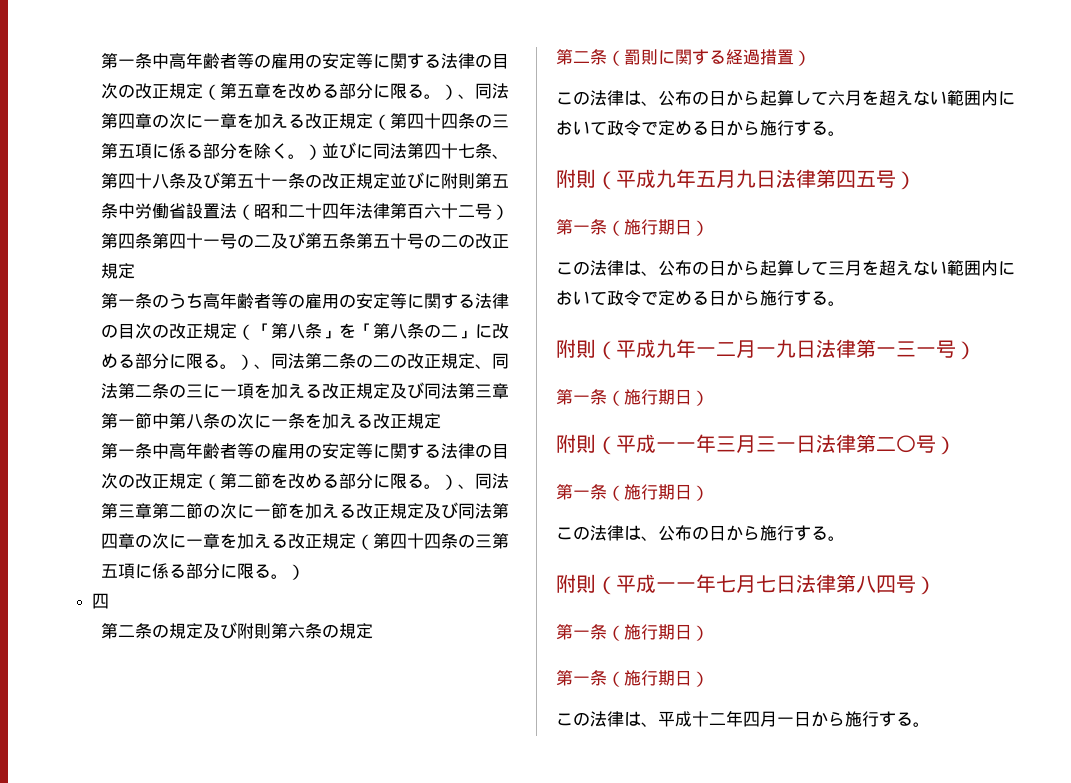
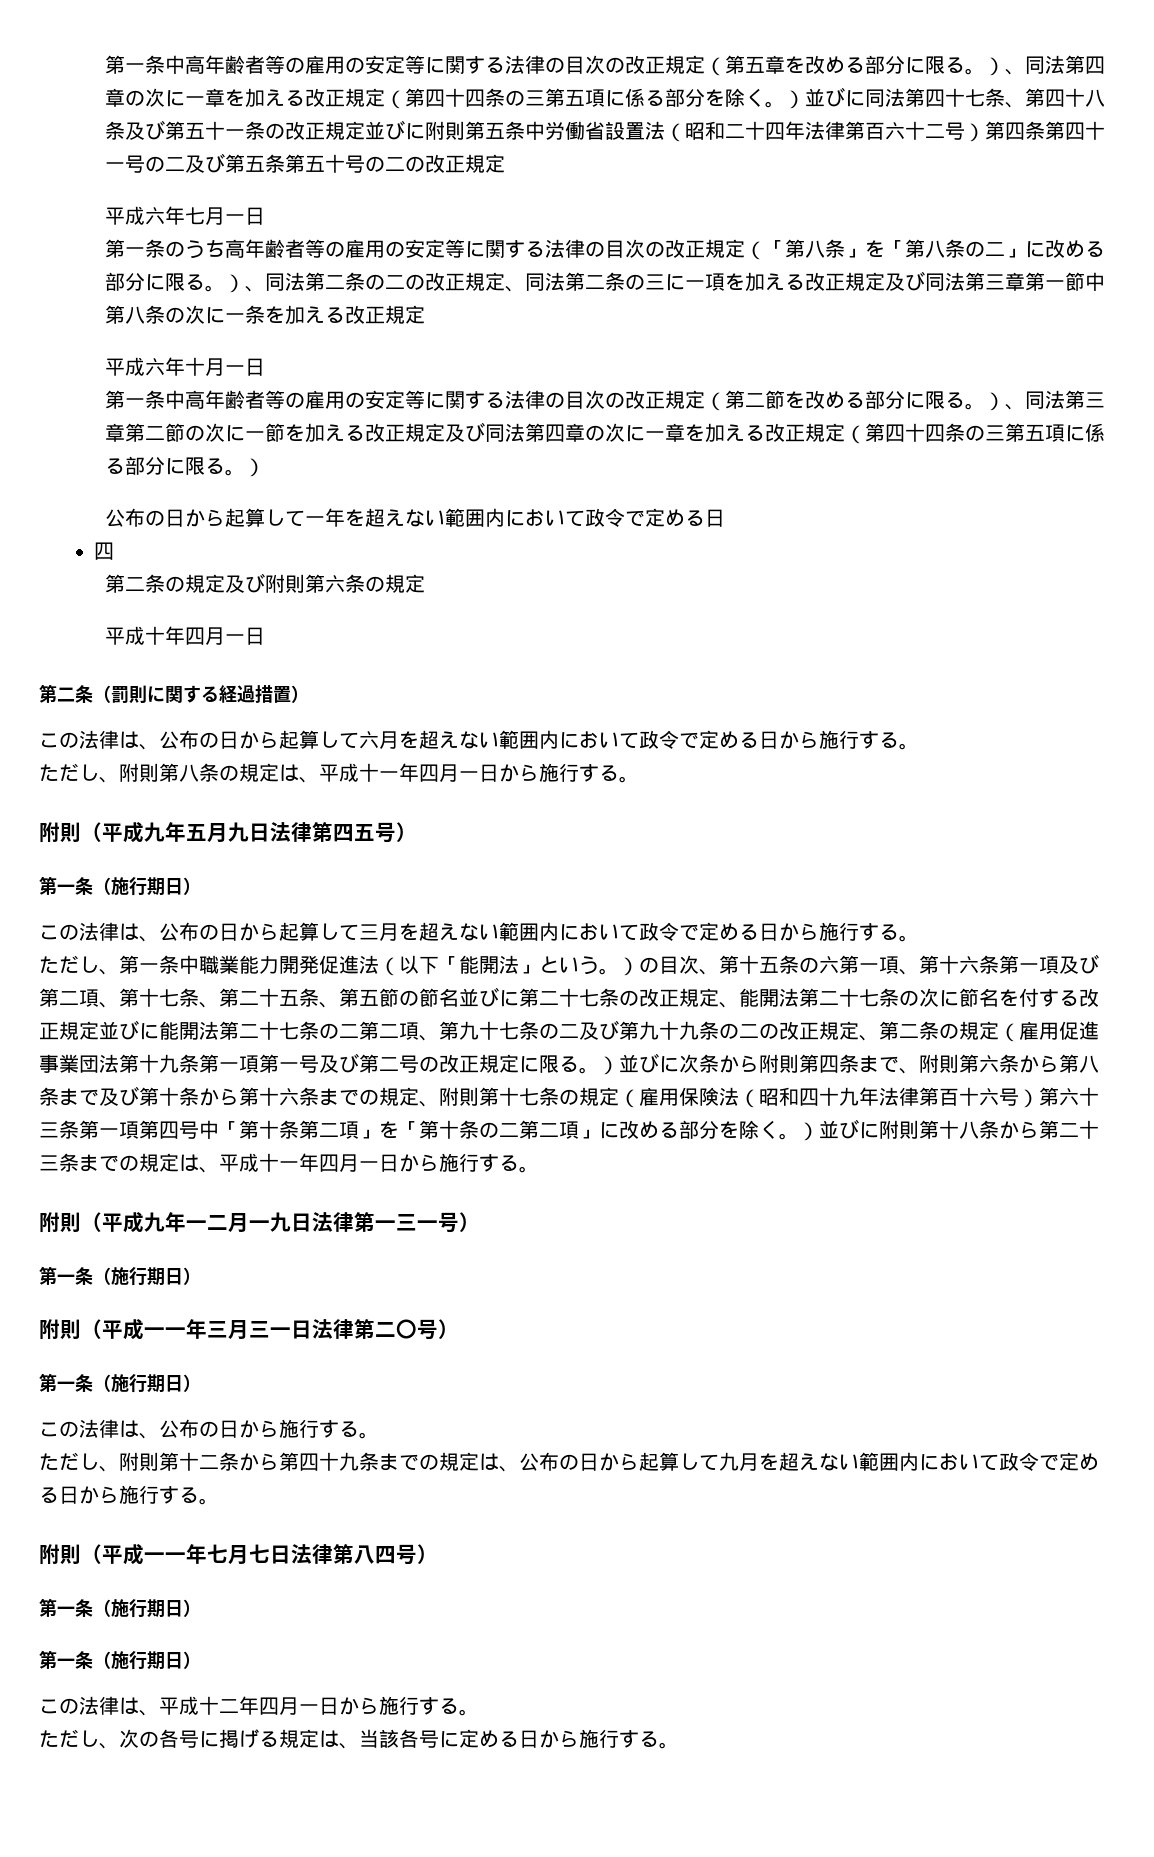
+ 平成六年七月一日
+ 平成六年十月一日
+ 公布の日から起算して一年を超えない範囲内において政令で定める日
+ 平成十年四月一日
+ ただし、附則第八条の規定は、平成十一年四月一日から施行する。
+ ただし、第一条中職業能力開発促進法（以下「能開法」という。）の目次、第十五条の六第一項、第十六条第一項及び第二項、第十七条、第二十五条、第五節の節名並びに第二十七条の改正規定、能開法第二十七条の次に節名を付する改正規定並びに能開法第二十七条の二第二項、第九十七条の二及び第九十九条の二の改正規定、第二条の規定（雇用促進事業団法第十九条第一項第一号及び第二号の改正規定に限る。）並びに次条から附則第四条まで、附則第六条から第八条まで及び第十条から第十六条までの規定、附則第十七条の規定（雇用保険法（昭和四十九年法律第百十六号）第六十三条第一項第四号中「第十条第二項」を「第十条の二第二項」に改める部分を除く。）並びに附則第十八条から第二十三条までの規定は、平成十一年四月一日から施行する。
+ ただし、附則第十二条から第四十九条までの規定は、公布の日から起算して九月を超えない範囲内において政令で定める日から施行する。
+ ただし、次の各号に掲げる規定は、当該各号に定める日から施行する。

